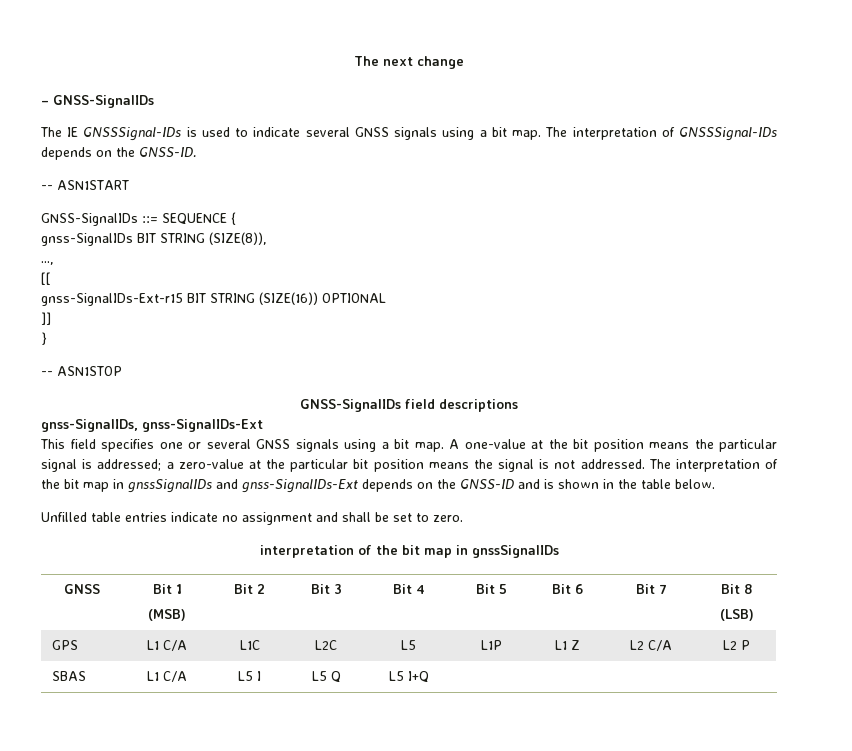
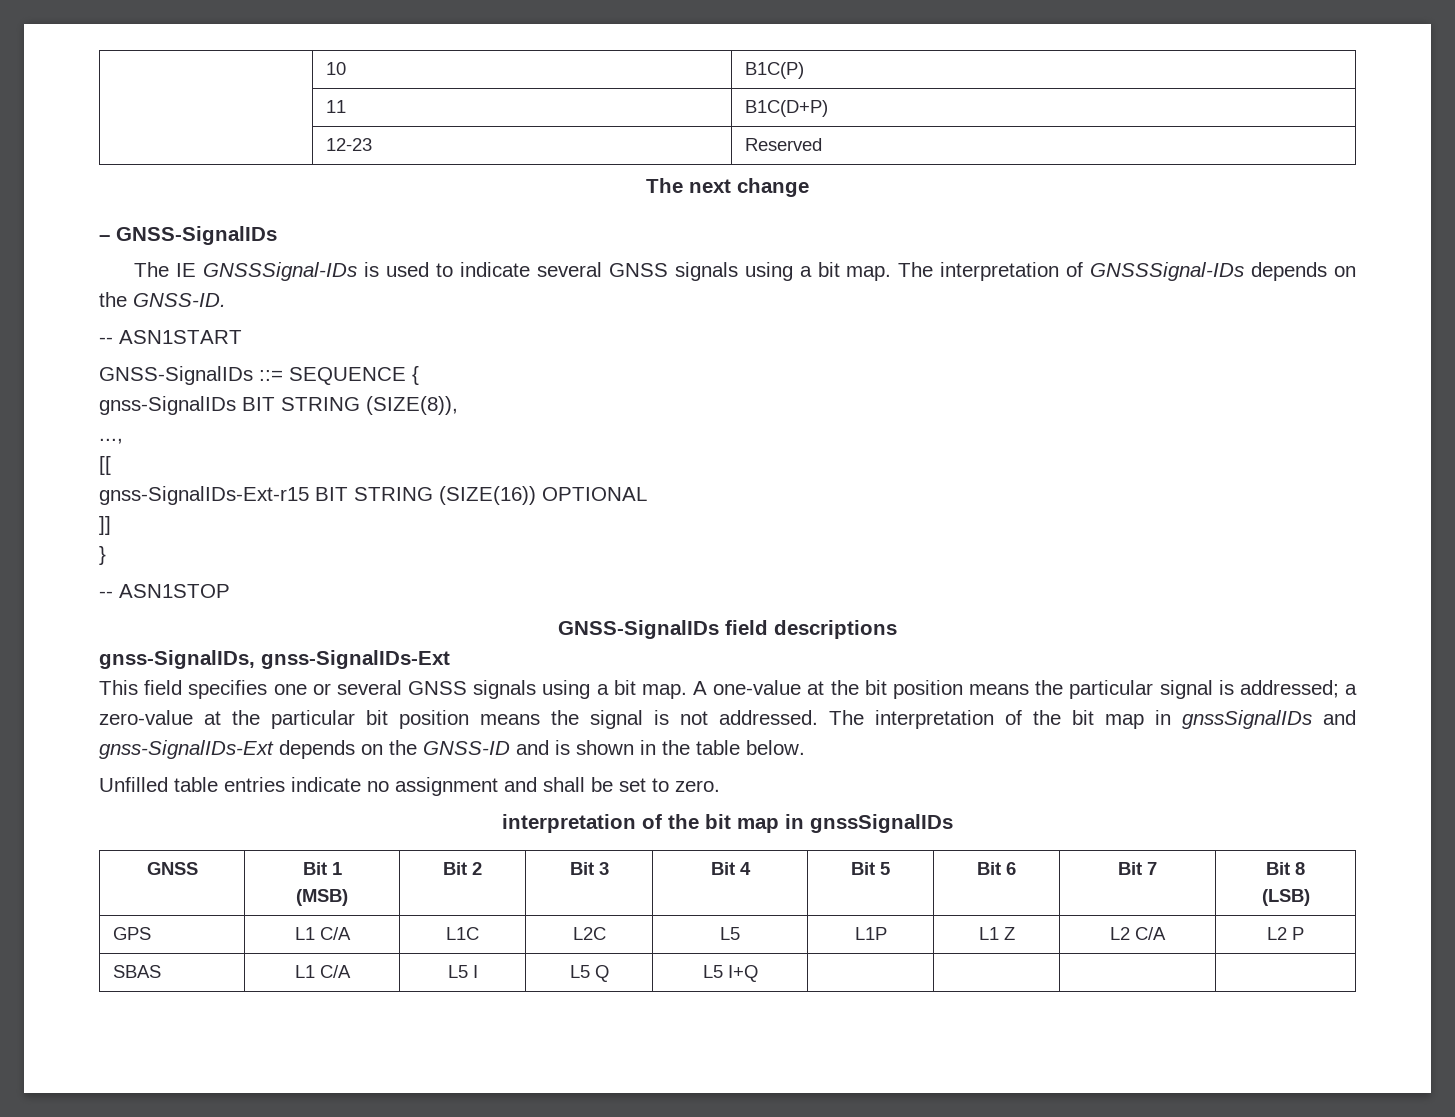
+ | 10 | B1C(P)
+ | 11 | B1C(D+P)
+ | 12-23 | Reserved

